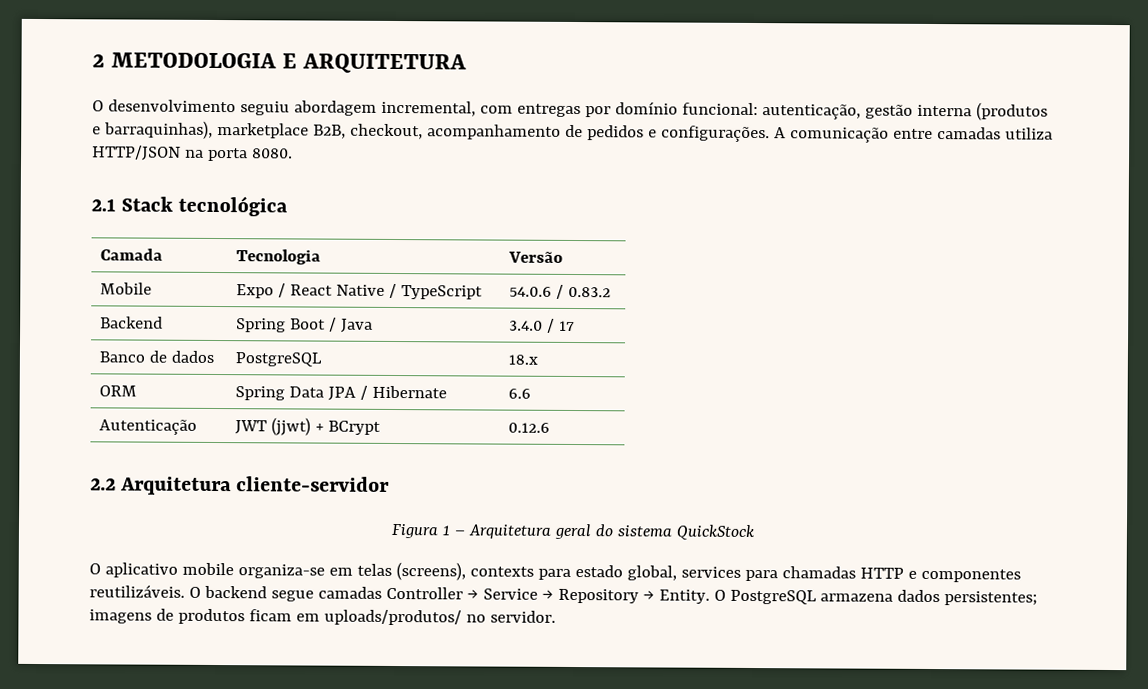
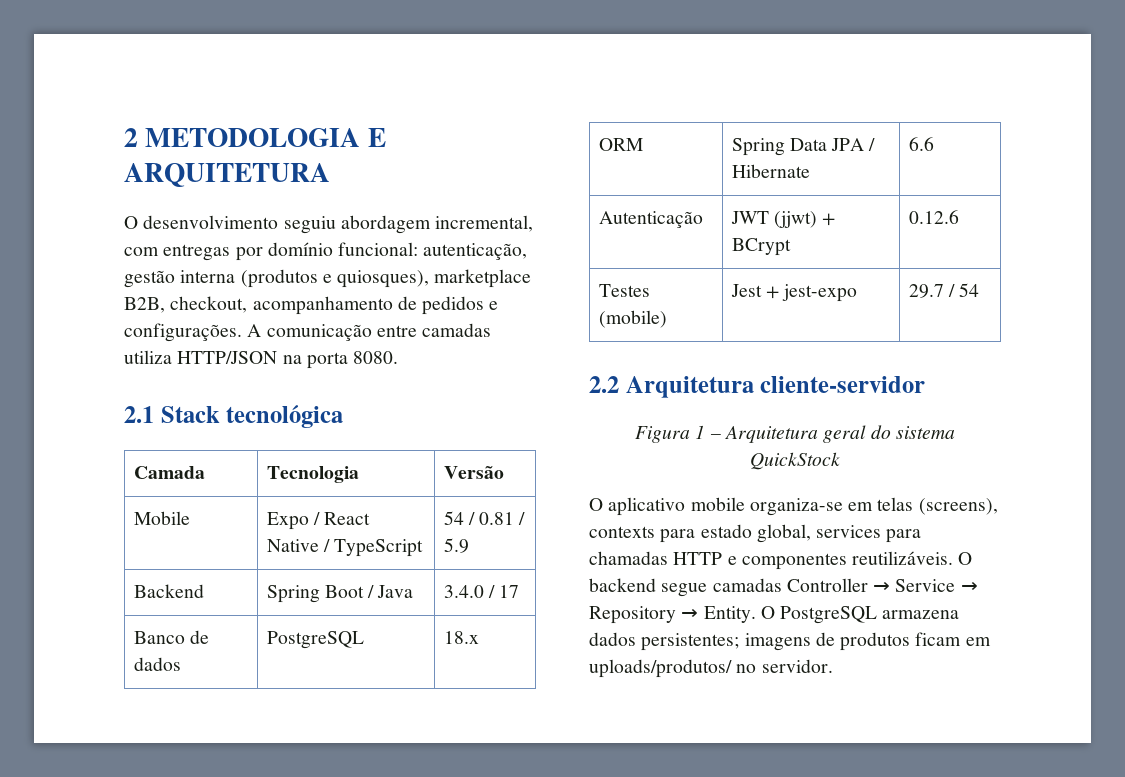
- O desenvolvimento seguiu abordagem incremental, com entregas por domínio funcional: autenticação, gestão interna (produtos e barraquinhas), marketplace B2B, checkout, acompanhamento de pedidos e configurações.
+ O desenvolvimento seguiu abordagem incremental, com entregas por domínio funcional: autenticação, gestão interna (produtos e quiosques), marketplace B2B, checkout, acompanhamento de pedidos e configurações.
- Mobile | Expo / React Native / TypeScript | 54.0.6 / 0.83.2
+ Mobile | Expo / React Native / TypeScript | 54 / 0.81 / 5.9
+ Testes (mobile) | Jest + jest-expo | 29.7 / 54

